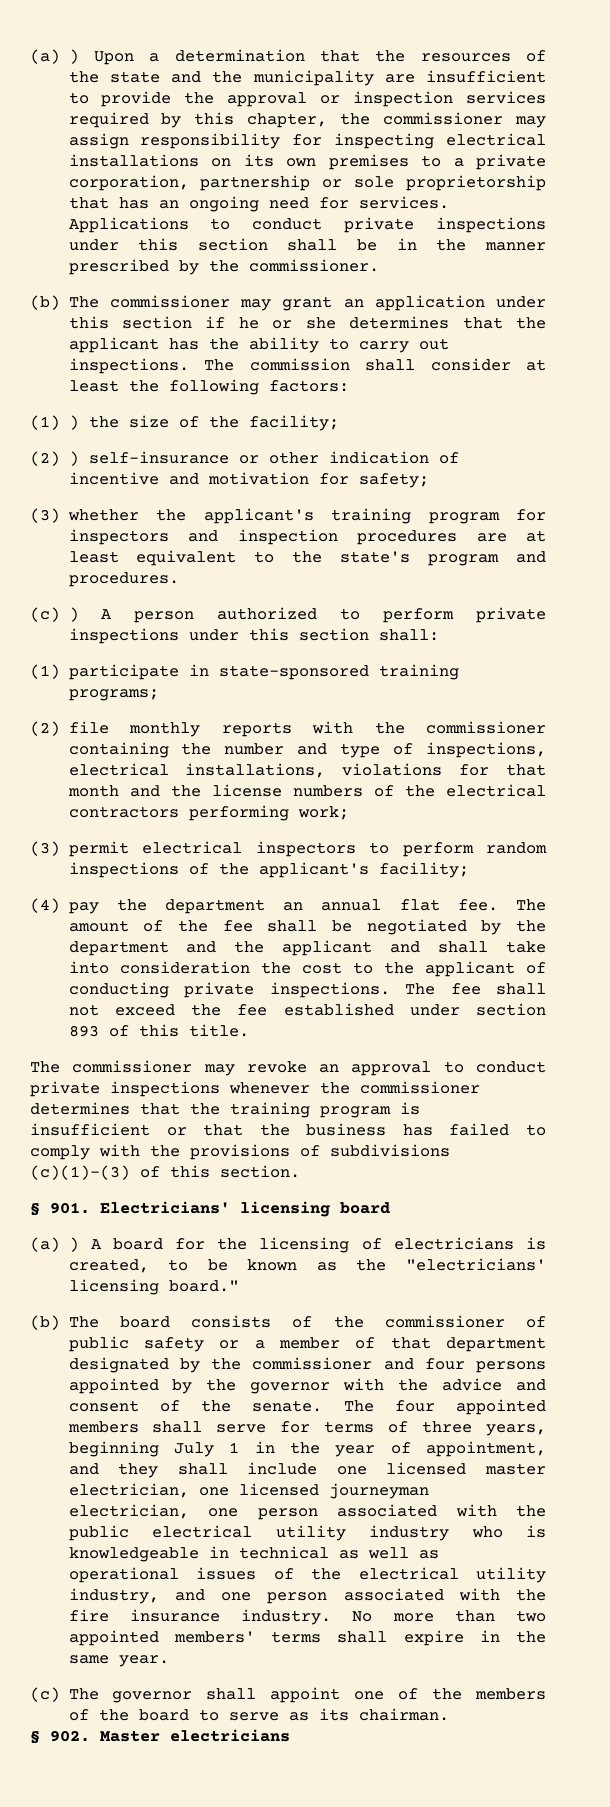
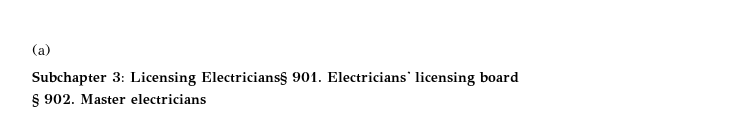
- (a) ) Upon a determination that the resources of the state and the municipality are insufficient to provide the approval or inspection services required by this chapter, the commissioner may assign responsibility for inspecting electrical installations on its own premises to a private corporation, partnership or sole proprietorship that has an ongoing need for services. Applications to conduct private inspections under this section shall be in the manner prescribed by the commissioner.
- (b) The commissioner may grant an application under this section if he or she determines that the applicant has the ability to carry out inspections. The commission shall consider at least the following factors:
- (1) ) the size of the facility;
- (2) ) self-insurance or other indication of incentive and motivation for safety;
- (3) whether the applicant's training program for inspectors and inspection procedures are at least equivalent to the state's program and procedures.
- (c) ) A person authorized to perform private inspections under this section shall:
- (1) participate in state-sponsored training programs;
- (2) file monthly reports with the commissioner containing the number and type of inspections, electrical installations, violations for that month and the license numbers of the electrical contractors performing work;
- (3) permit electrical inspectors to perform random inspections of the applicant's facility;
- (4) pay the department an annual flat fee. The amount of the fee shall be negotiated by the department and the applicant and shall take into consideration the cost to the applicant of conducting private inspections. The fee shall not exceed the fee established under section 893 of this title.
- The commissioner may revoke an approval to conduct private inspections whenever the commissioner determines that the training program is insufficient or that the business has failed to comply with the provisions of subdivisions (c)(1)-(3) of this section.
- § 901. Electricians' licensing board
- (a) ) A board for the licensing of electricians is created, to be known as the "electricians' licensing board."
- (b) The board consists of the commissioner of public safety or a member of that department designated by the commissioner and four persons appointed by the governor with the advice and consent of the senate. The four appointed members shall serve for terms of three years, beginning July 1 in the year of appointment, and they shall include one licensed master electrician, one licensed journeyman electrician, one person associated with the public electrical utility industry who is knowledgeable in technical as well as operational issues of the electrical utility industry, and one person associated with the fire insurance industry. No more than two appointed members' terms shall expire in the same year.
- (c) The governor shall appoint one of the members of the board to serve as its chairman.
+ (a)
+ Subchapter 3: Licensing Electricians§ 901. Electricians' licensing board

